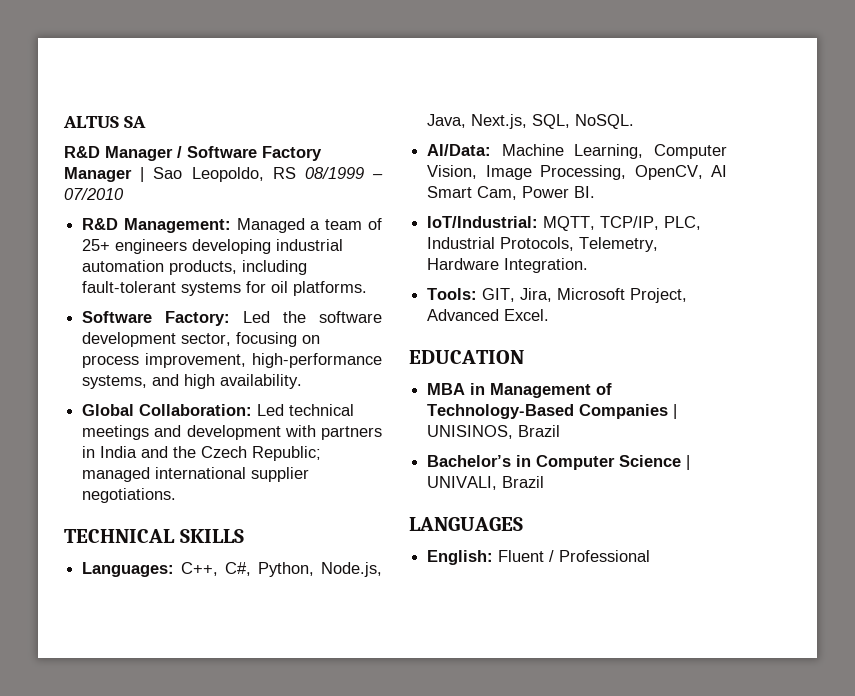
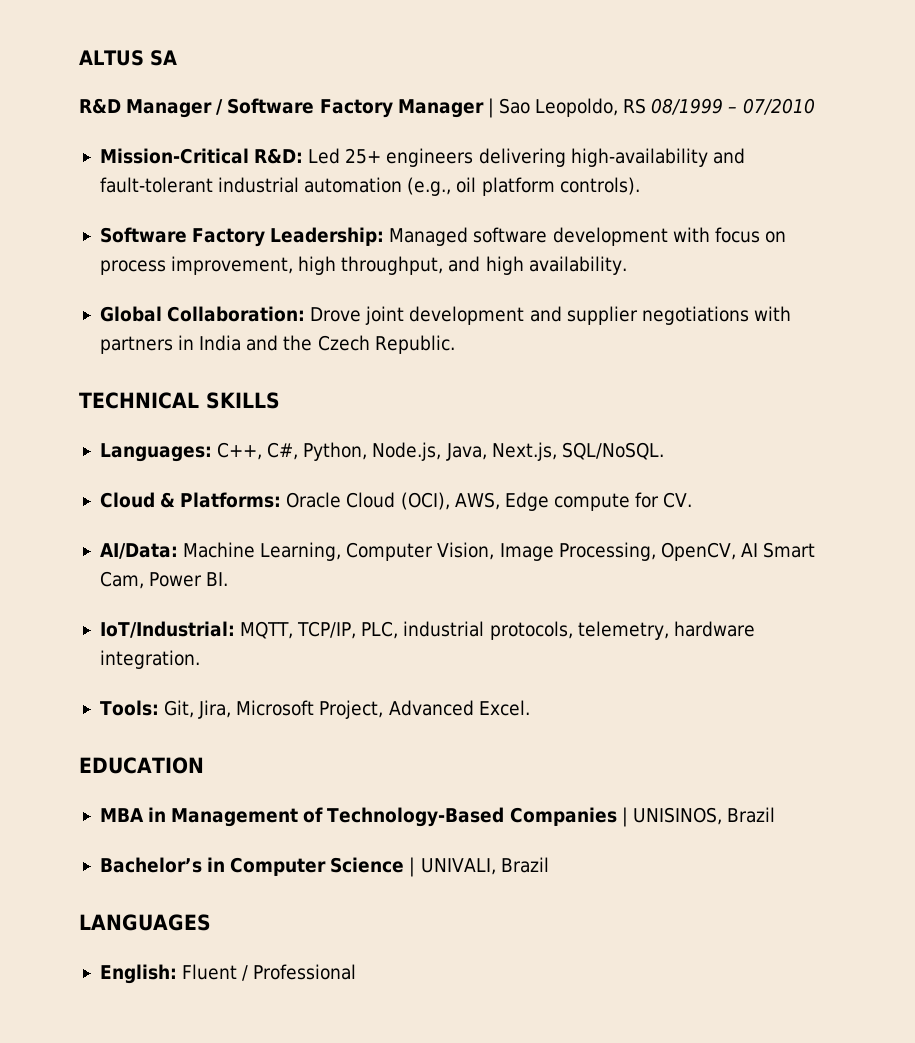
- R&D Management: Managed a team of 25+ engineers developing industrial automation products, including fault-tolerant systems for oil platforms.
- Software Factory: Led the software development sector, focusing on process improvement, high-performance systems, and high availability.
+ Mission-Critical R&D: Led 25+ engineers delivering high-availability and fault-tolerant industrial automation (e.g., oil platform controls).
+ Software Factory Leadership: Managed software development with focus on process improvement, high throughput, and high availability.
- Global Collaboration: Led technical meetings and development with partners in India and the Czech Republic; managed international supplier negotiations.
+ Global Collaboration: Drove joint development and supplier negotiations with partners in India and the Czech Republic.
- Languages: C++, C#, Python, Node.js, Java, Next.js, SQL, NoSQL.
+ Languages: C++, C#, Python, Node.js, Java, Next.js, SQL/NoSQL.
+ Cloud & Platforms: Oracle Cloud (OCI), AWS, Edge compute for CV.
- IoT/Industrial: MQTT, TCP/IP, PLC, Industrial Protocols, Telemetry, Hardware Integration.
+ IoT/Industrial: MQTT, TCP/IP, PLC, industrial protocols, telemetry, hardware integration.
- Tools: GIT, Jira, Microsoft Project, Advanced Excel.
+ Tools: Git, Jira, Microsoft Project, Advanced Excel.

